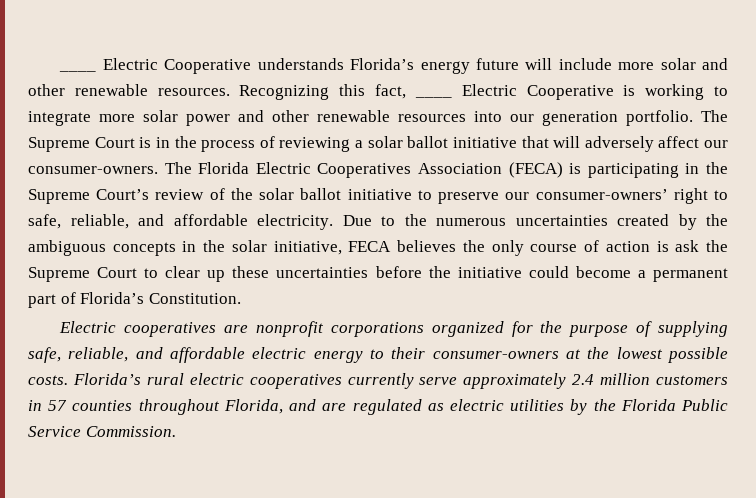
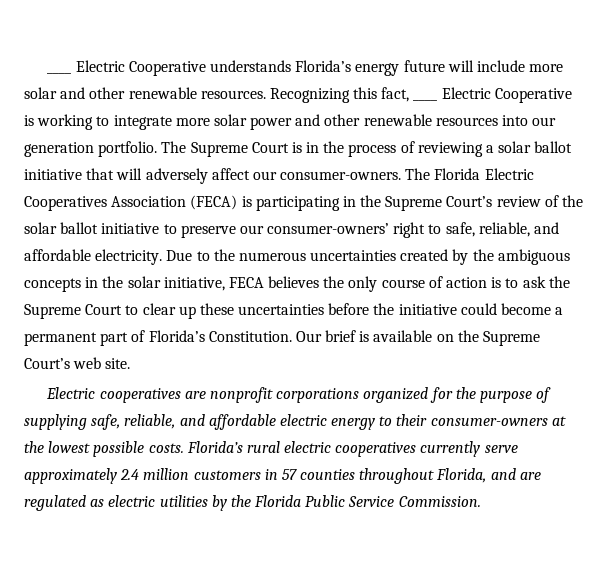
- Due to the numerous uncertainties created by the ambiguous concepts in the solar initiative, FECA believes the only course of action is ask the Supreme Court to clear up these uncertainties before the initiative could become a permanent part of Florida’s Constitution.
+ Due to the numerous uncertainties created by the ambiguous concepts in the solar initiative, FECA believes the only course of action is to ask the Supreme Court to clear up these uncertainties before the initiative could become a permanent part of Florida’s Constitution. Our brief is available on the Supreme Court’s web site.

